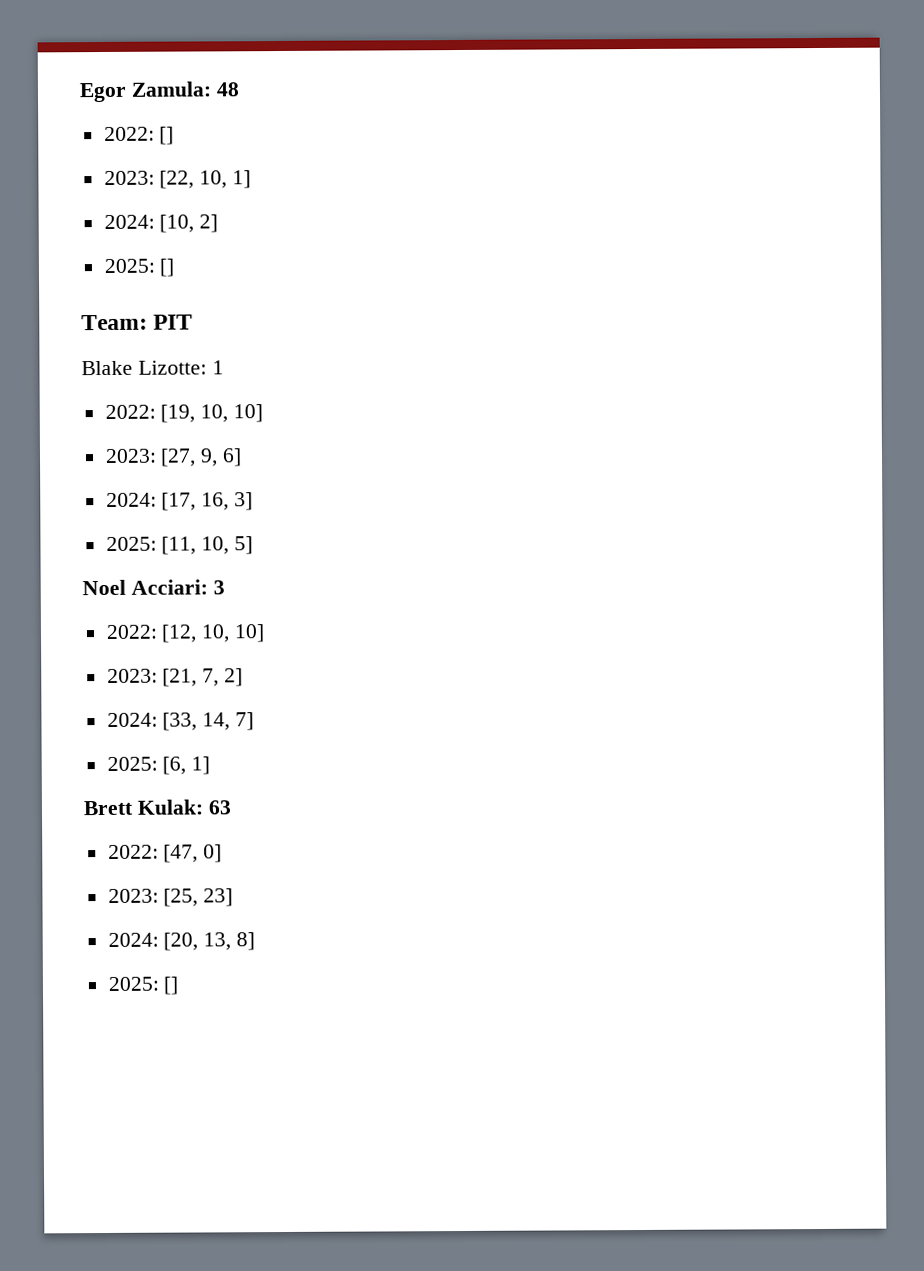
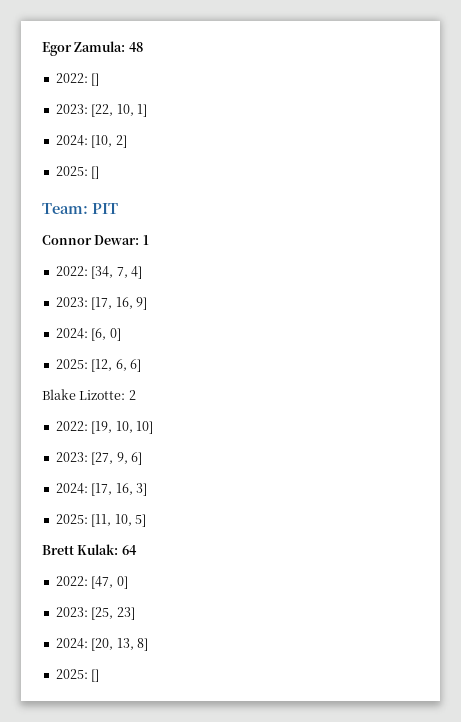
+ Connor Dewar: 1
+ 2022: [34, 7, 4]
+ 2023: [17, 16, 9]
+ 2024: [6, 0]
+ 2025: [12, 6, 6]
- Blake Lizotte: 1
+ Blake Lizotte: 2
- Noel Acciari: 3
- 2022: [12, 10, 10]
- 2023: [21, 7, 2]
- 2024: [33, 14, 7]
- 2025: [6, 1]
- Brett Kulak: 63
+ Brett Kulak: 64

